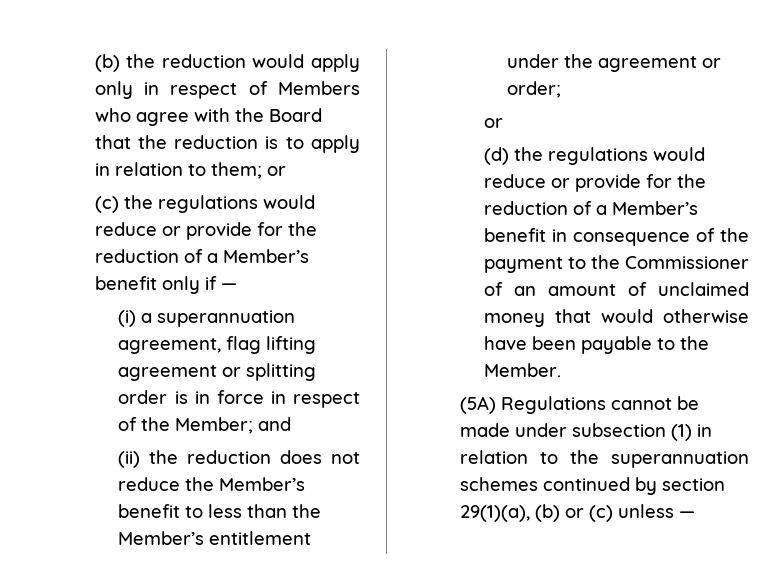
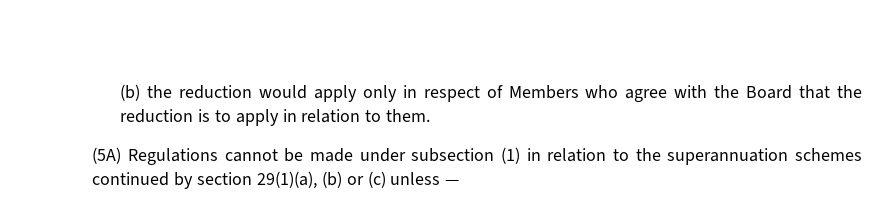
- (b) the reduction would apply only in respect of Members who agree with the Board that the reduction is to apply in relation to them; or
- (c) the regulations would reduce or provide for the reduction of a Member’s benefit only if —
- (i) a superannuation agreement, flag lifting agreement or splitting order is in force in respect of the Member; and
- (ii) the reduction does not reduce the Member’s benefit to less than the Member’s entitlement under the agreement or order;
- or
- (d) the regulations would reduce or provide for the reduction of a Member’s benefit in consequence of the payment to the Commissioner of an amount of unclaimed money that would otherwise have been payable to the Member.
+ (b) the reduction would apply only in respect of Members who agree with the Board that the reduction is to apply in relation to them.

